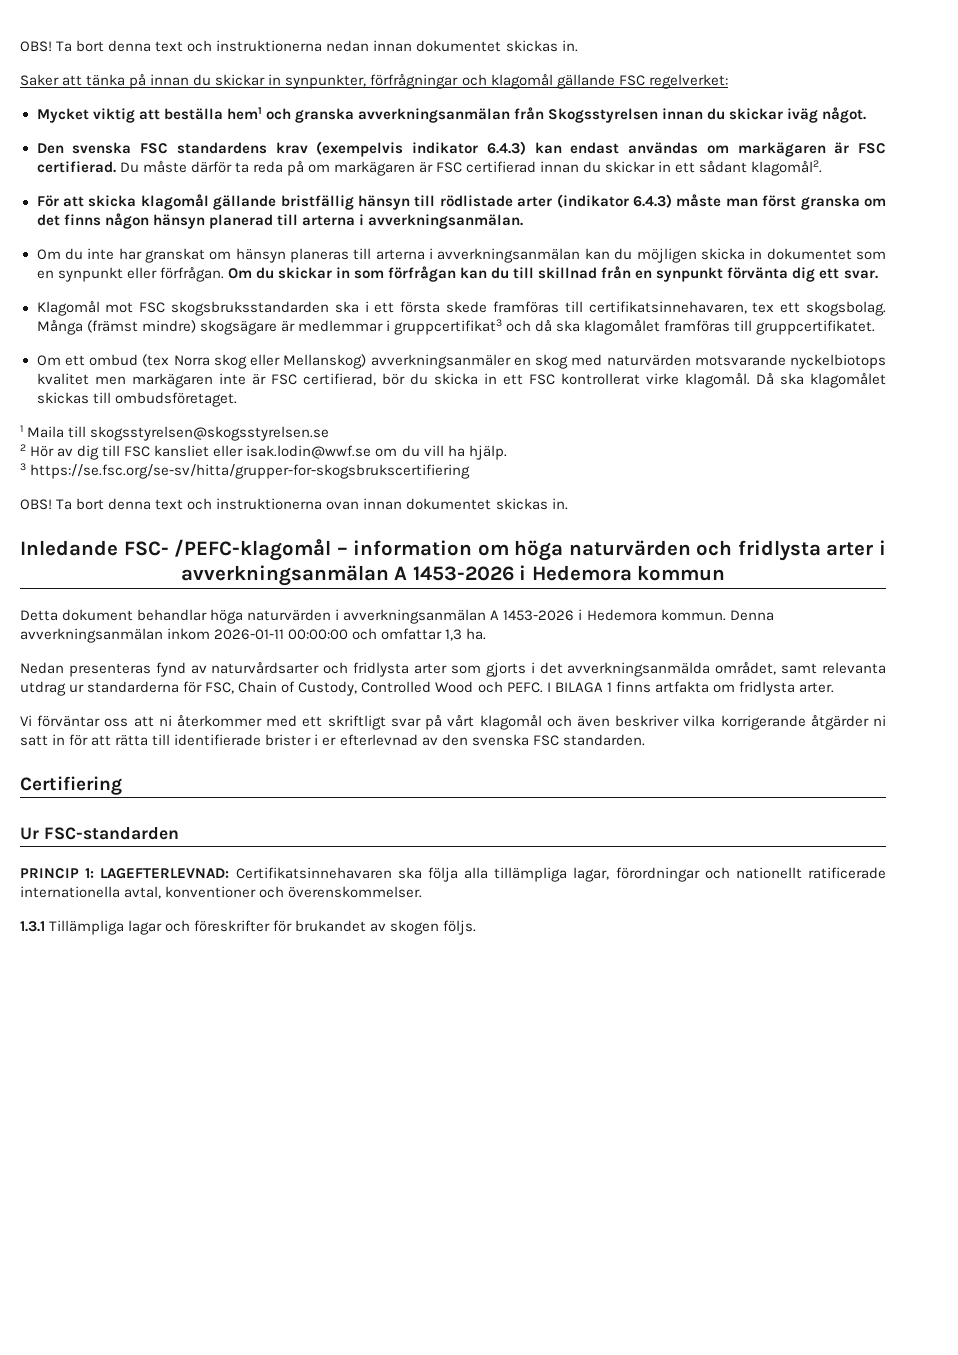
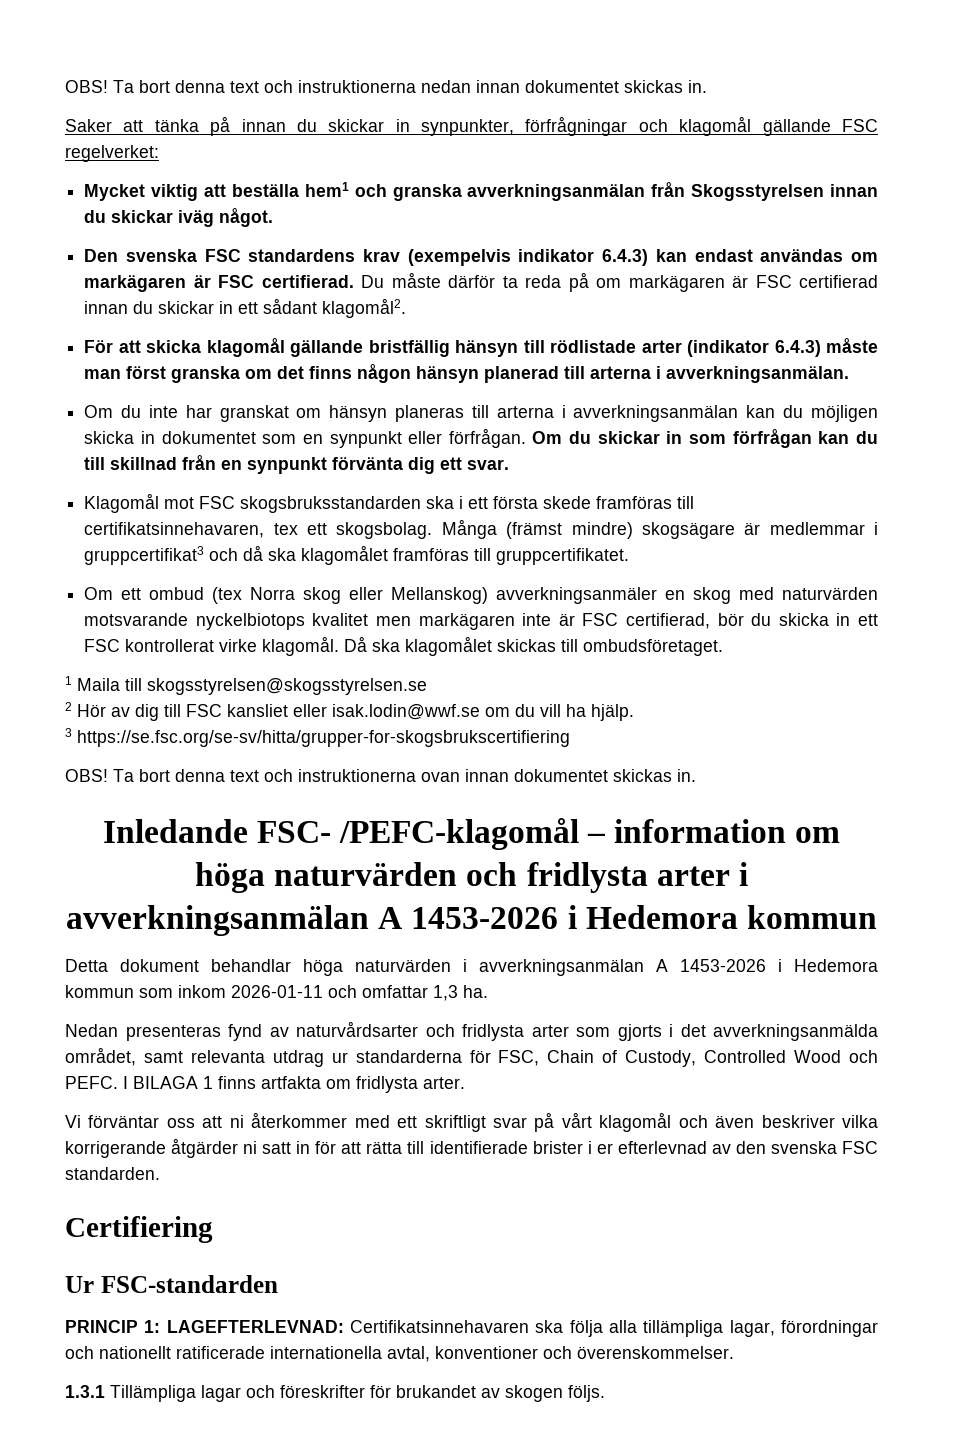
- Detta dokument behandlar höga naturvärden i avverkningsanmälan A 1453-2026 i Hedemora kommun. Denna avverkningsanmälan inkom 2026-01-11 00:00:00 och omfattar 1,3 ha.
+ Detta dokument behandlar höga naturvärden i avverkningsanmälan A 1453-2026 i Hedemora kommun som inkom 2026-01-11 och omfattar 1,3 ha.

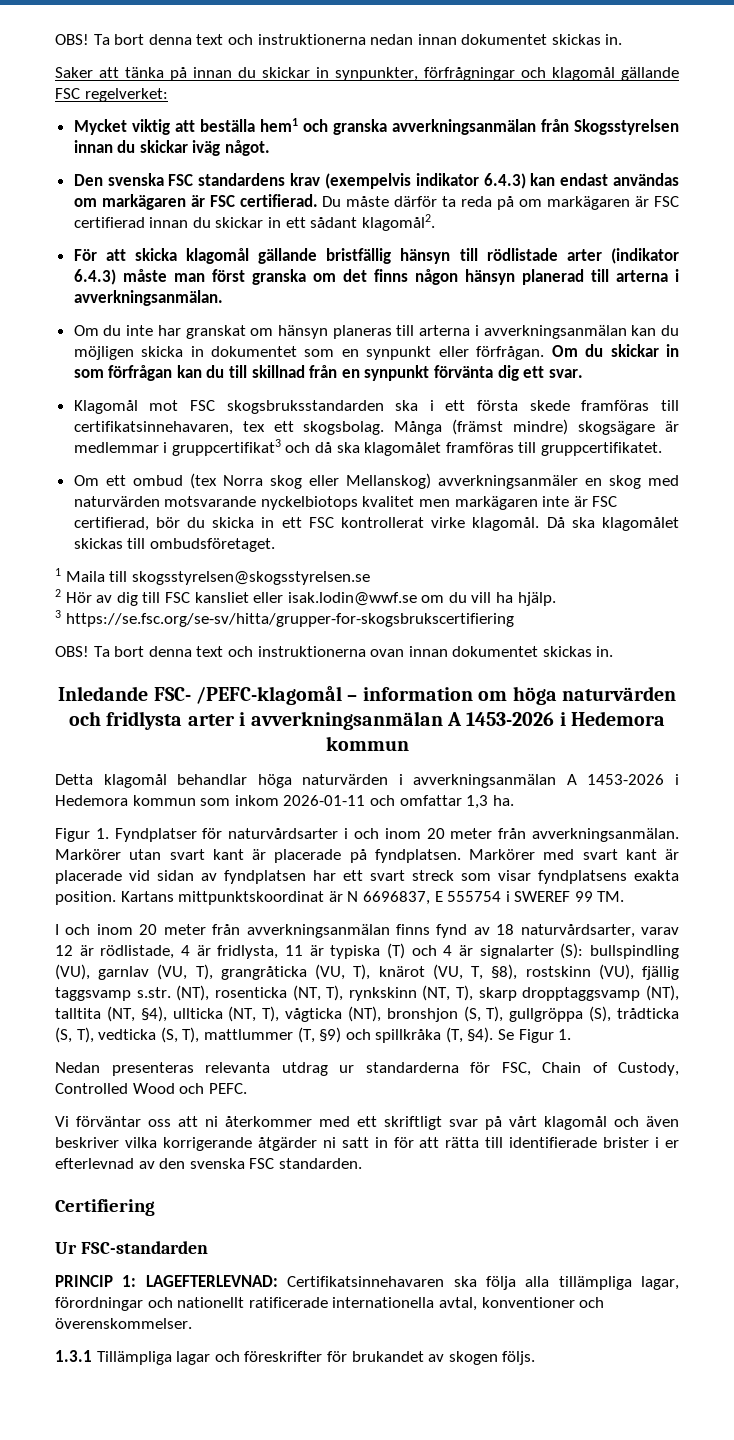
- Detta dokument behandlar höga naturvärden i avverkningsanmälan A 1453-2026 i Hedemora kommun som inkom 2026-01-11 och omfattar 1,3 ha.
+ Detta klagomål behandlar höga naturvärden i avverkningsanmälan A 1453-2026 i Hedemora kommun som inkom 2026-01-11 och omfattar 1,3 ha.
- Nedan presenteras fynd av naturvårdsarter och fridlysta arter som gjorts i det avverkningsanmälda området, samt relevanta utdrag ur standarderna för FSC, Chain of Custody, Controlled Wood och PEFC. I BILAGA 1 finns artfakta om fridlysta arter.
+ Figur 1. Fyndplatser för naturvårdsarter i och inom 20 meter från avverkningsanmälan. Markörer utan svart kant är placerade på fyndplatsen. Markörer med svart kant är placerade vid sidan av fyndplatsen har ett svart streck som visar fyndplatsens exakta position. Kartans mittpunktskoordinat är N 6696837, E 555754 i SWEREF 99 TM.
+ I och inom 20 meter från avverkningsanmälan finns fynd av 18 naturvårdsarter, varav 12 är rödlistade, 4 är fridlysta, 11 är typiska (T) och 4 är signalarter (S): bullspindling (VU), garnlav (VU, T), grangråticka (VU, T), knärot (VU, T, §8), rostskinn (VU), fjällig taggsvamp s.str. (NT), rosenticka (NT, T), rynkskinn (NT, T), skarp dropptaggsvamp (NT), talltita (NT, §4), ullticka (NT, T), vågticka (NT), bronshjon (S, T), gullgröppa (S), trådticka (S, T), vedticka (S, T), mattlummer (T, §9) och spillkråka (T, §4). Se Figur 1.
+ Nedan presenteras relevanta utdrag ur standarderna för FSC, Chain of Custody, Controlled Wood och PEFC.

